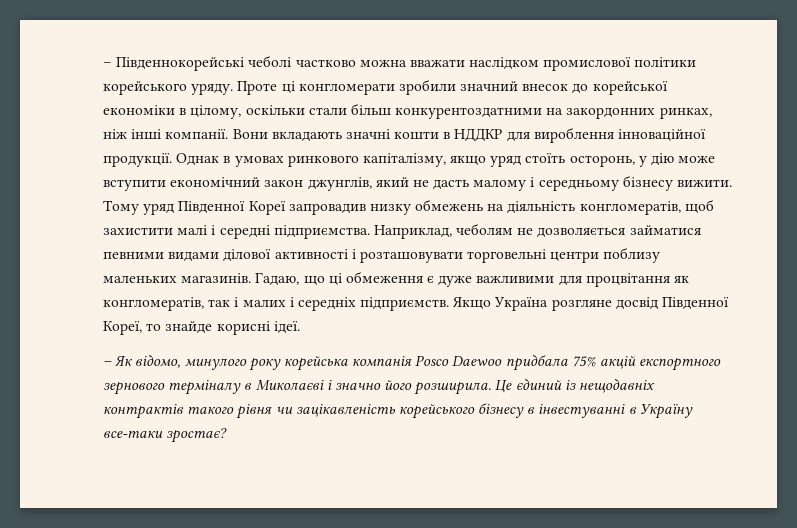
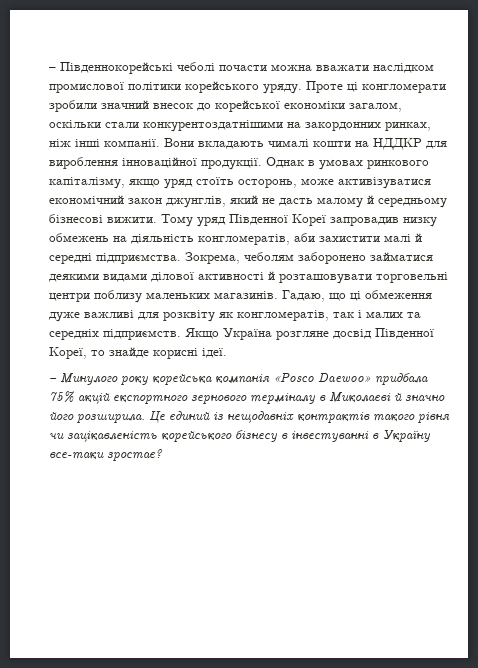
- – Південнокорейські чеболі частково можна вважати наслідком промислової політики корейського уряду.
+ – Південнокорейські чеболі почасти можна вважати наслідком промислової політики корейського уряду.
- Проте ці конгломерати зробили значний внесок до корейської економіки в цілому, оскільки стали більш конкурентоздатними на закордонних ринках, ніж інші компанії.
+ Проте ці конгломерати зробили значний внесок до корейської економіки загалом, оскільки стали конкурентоздатнішими на закордонних ринках, ніж інші компанії.
- Вони вкладають значні кошти в НДДКР для вироблення інноваційної продукції.
+ Вони вкладають чималі кошти на НДДКР для вироблення інноваційної продукції.
- Однак в умовах ринкового капіталізму, якщо уряд стоїть осторонь, у дію може вступити економічний закон джунглів, який не дасть малому і середньому бізнесу вижити.
+ Однак в умовах ринкового капіталізму, якщо уряд стоїть осторонь, може активізуватися економічний закон джунглів, який не дасть малому й середньому бізнесові вижити.
- Тому уряд Південної Кореї запровадив низку обмежень на діяльність конгломератів, щоб захистити малі і середні підприємства.
+ Тому уряд Південної Кореї запровадив низку обмежень на діяльність конгломератів, аби захистити малі й середні підприємства.
- Наприклад, чеболям не дозволяється займатися певними видами ділової активності і розташовувати торговельні центри поблизу маленьких магазинів.
+ Зокрема, чеболям заборонено займатися деякими видами ділової активності й розташовувати торговельні центри поблизу маленьких магазинів.
- Гадаю, що ці обмеження є дуже важливими для процвітання як конгломератів, так і малих і середніх підприємств.
+ Гадаю, що ці обмеження дуже важливі для розквіту як конгломератів, так і малих та середніх підприємств.
- – Як відомо, минулого року корейська компанія Posco Daewoo придбала 75% акцій експортного зернового терміналу в Миколаєві і значно його розширила.
+ – Минулого року корейська компанія «Posco Daewoo» придбала 75% акцій експортного зернового терміналу в Миколаєві й значно його розширила.

